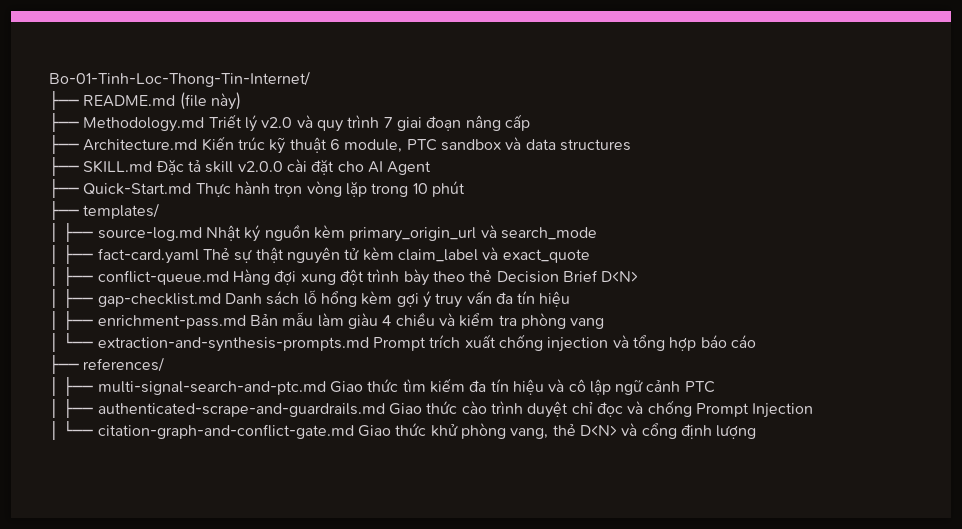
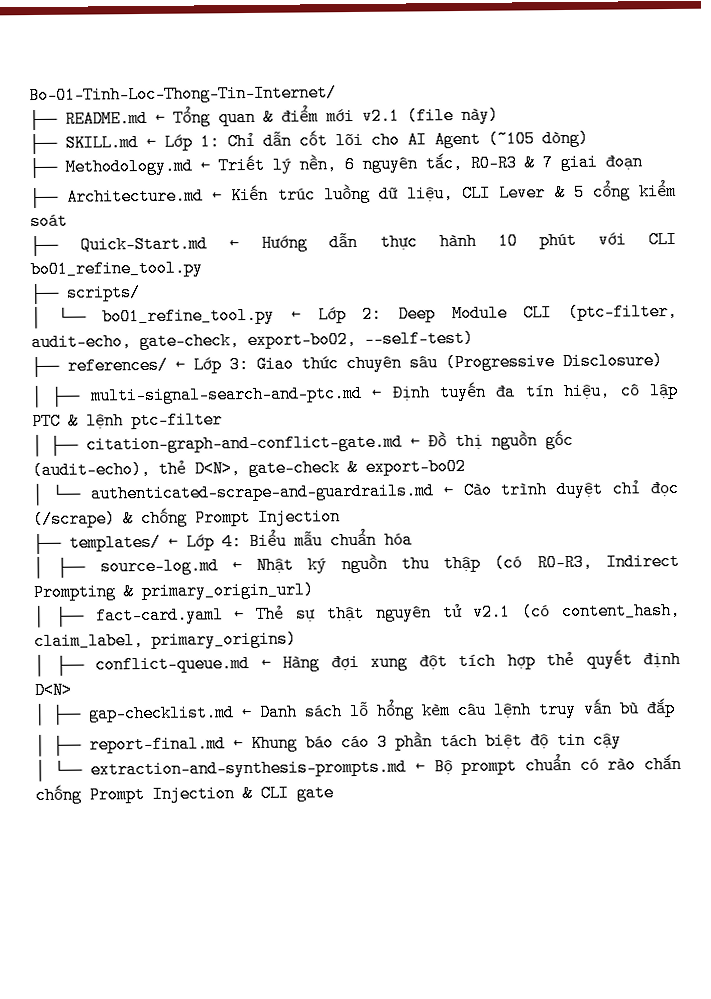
- ├── README.md (file này)
+ ├── README.md ← Tổng quan & điểm mới v2.1 (file này)
+ ├── SKILL.md ← Lớp 1: Chỉ dẫn cốt lõi cho AI Agent (~105 dòng)
- ├── Methodology.md Triết lý v2.0 và quy trình 7 giai đoạn nâng cấp
+ ├── Methodology.md ← Triết lý nền, 6 nguyên tắc, R0-R3 & 7 giai đoạn
- ├── Architecture.md Kiến trúc kỹ thuật 6 module, PTC sandbox và data structures
- ├── SKILL.md Đặc tả skill v2.0.0 cài đặt cho AI Agent
- ├── Quick-Start.md Thực hành trọn vòng lặp trong 10 phút
- ├── templates/
+ ├── Architecture.md ← Kiến trúc luồng dữ liệu, CLI Lever & 5 cổng kiểm soát
+ ├── Quick-Start.md ← Hướng dẫn thực hành 10 phút với CLI bo01_refine_tool.py
+ ├── scripts/
+ │ └── bo01_refine_tool.py ← Lớp 2: Deep Module CLI (ptc-filter, audit-echo, gate-check, export-bo02, --self-test)
+ ├── references/ ← Lớp 3: Giao thức chuyên sâu (Progressive Disclosure)
+ │ ├── multi-signal-search-and-ptc.md ← Định tuyến đa tín hiệu, cô lập PTC & lệnh ptc-filter
+ │ ├── citation-graph-and-conflict-gate.md ← Đồ thị nguồn gốc (audit-echo), thẻ D<N>, gate-check & export-bo02
+ │ └── authenticated-scrape-and-guardrails.md ← Cào trình duyệt chỉ đọc (/scrape) & chống Prompt Injection
+ ├── templates/ ← Lớp 4: Biểu mẫu chuẩn hóa
- │ ├── source-log.md Nhật ký nguồn kèm primary_origin_url và search_mode
+ │ ├── source-log.md ← Nhật ký nguồn thu thập (có R0-R3, Indirect Prompting & primary_origin_url)
- │ ├── fact-card.yaml Thẻ sự thật nguyên tử kèm claim_label và exact_quote
+ │ ├── fact-card.yaml ← Thẻ sự thật nguyên tử v2.1 (có content_hash, claim_label, primary_origins)
- │ ├── conflict-queue.md Hàng đợi xung đột trình bày theo thẻ Decision Brief D<N>
+ │ ├── conflict-queue.md ← Hàng đợi xung đột tích hợp thẻ quyết định D<N>
- │ ├── gap-checklist.md Danh sách lỗ hổng kèm gợi ý truy vấn đa tín hiệu
- │ ├── enrichment-pass.md Bản mẫu làm giàu 4 chiều và kiểm tra phòng vang
- │ └── extraction-and-synthesis-prompts.md Prompt trích xuất chống injection và tổng hợp báo cáo
- ├── references/
- │ ├── multi-signal-search-and-ptc.md Giao thức tìm kiếm đa tín hiệu và cô lập ngữ cảnh PTC
- │ ├── authenticated-scrape-and-guardrails.md Giao thức cào trình duyệt chỉ đọc và chống Prompt Injection
- │ └── citation-graph-and-conflict-gate.md Giao thức khử phòng vang, thẻ D<N> và cổng định lượng
+ │ ├── gap-checklist.md ← Danh sách lỗ hổng kèm câu lệnh truy vấn bù đắp
+ │ ├── report-final.md ← Khung báo cáo 3 phần tách biệt độ tin cậy
+ │ └── extraction-and-synthesis-prompts.md ← Bộ prompt chuẩn có rào chắn chống Prompt Injection & CLI gate

